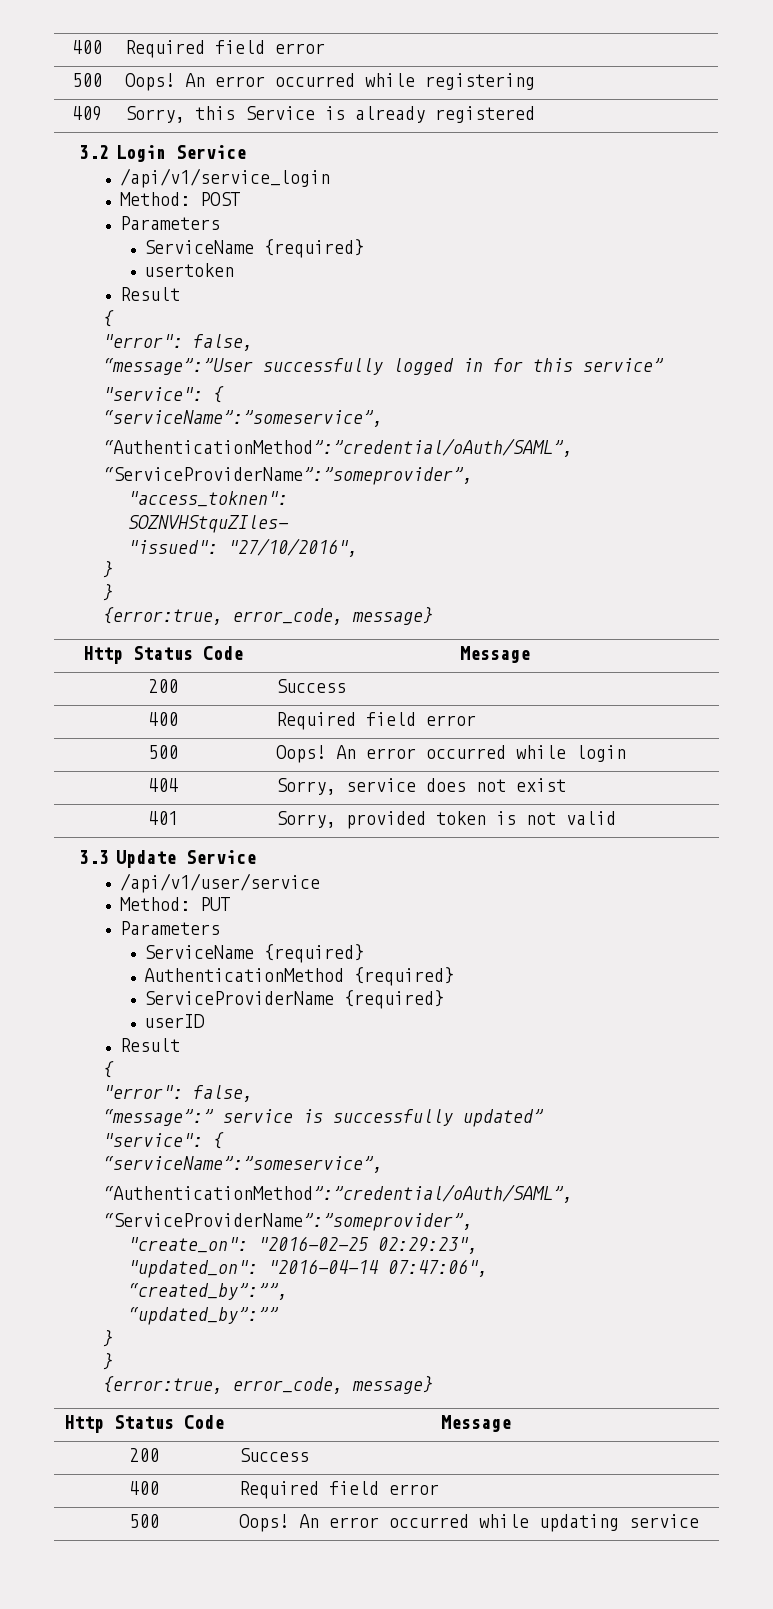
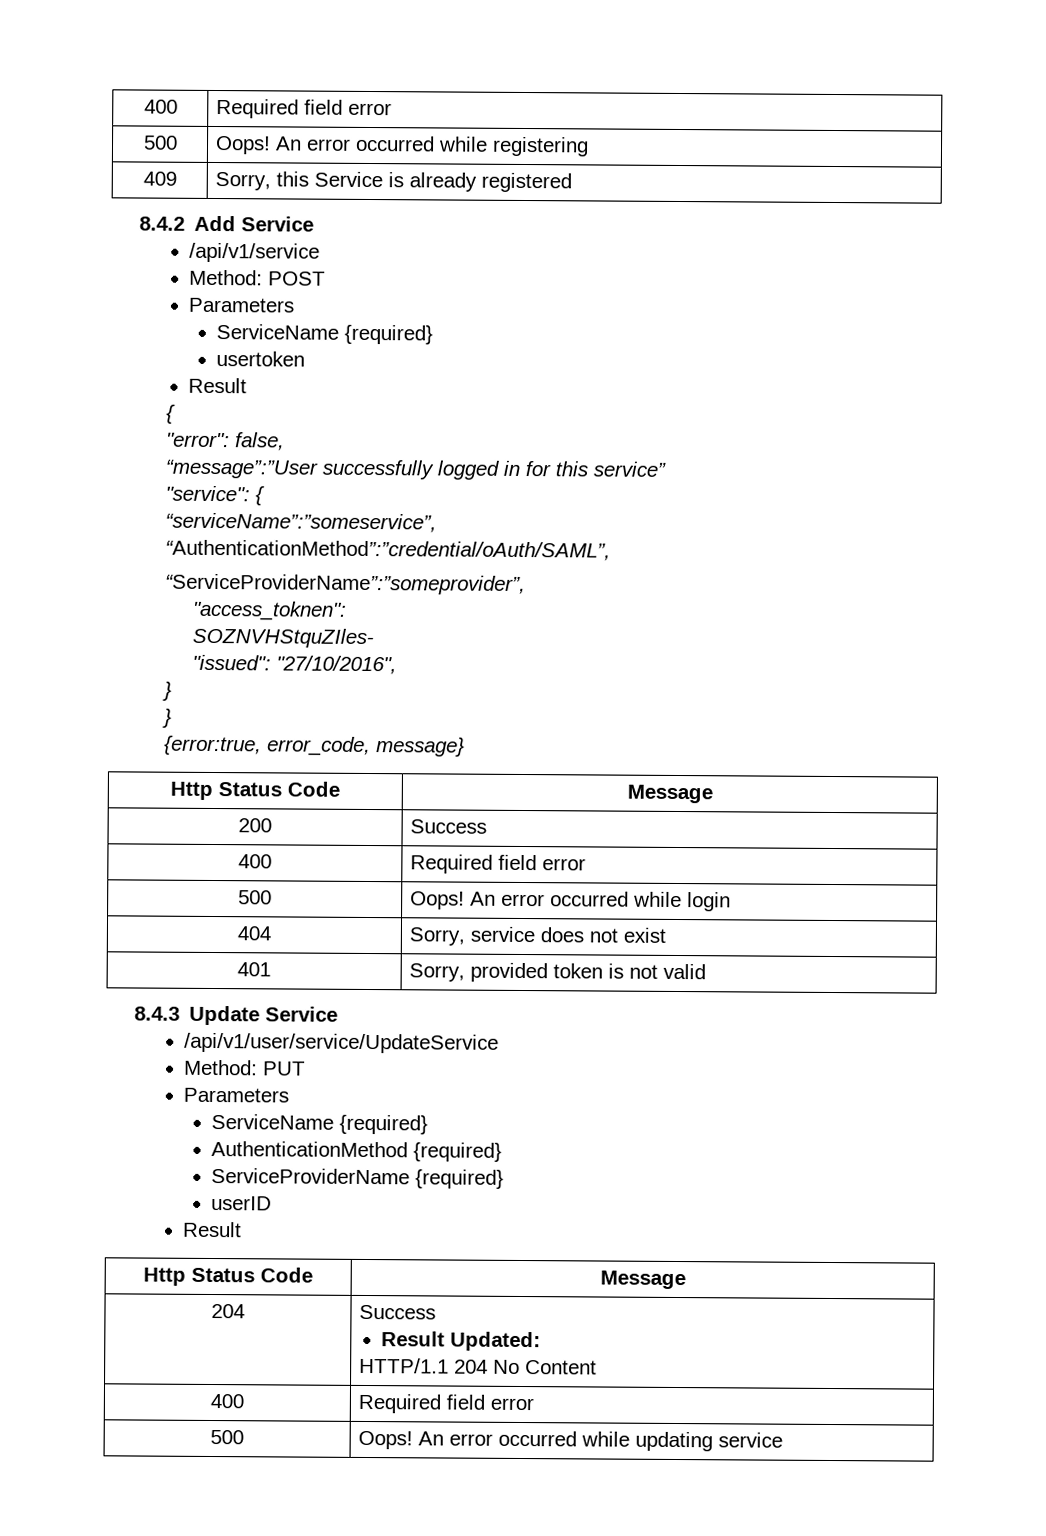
- 3.2 Login Service
- /api/v1/service_login
+ 8.4.2 Add Service
+ /api/v1/service
- 3.3 Update Service
+ 8.4.3 Update Service
- /api/v1/user/service
+ /api/v1/user/service/UpdateService
  userID
  Result
- {
- "error": false,
- “message”:” service is successfully updated”
- "service": {
- “serviceName”:”someservice”,
- “AuthenticationMethod”:”credential/oAuth/SAML”,
- “ServiceProviderName”:”someprovider”,
- "create_on": "2016-02-25 02:29:23",
- "updated_on": "2016-04-14 07:47:06",
- “created_by”:””,
- “updated_by”:””
- }
- }
- {error:true, error_code, message}
  Http Status Code | Message
- 200 | Success
+ 204 | Success
+ Result Updated:
+ HTTP/1.1 204 No Content

